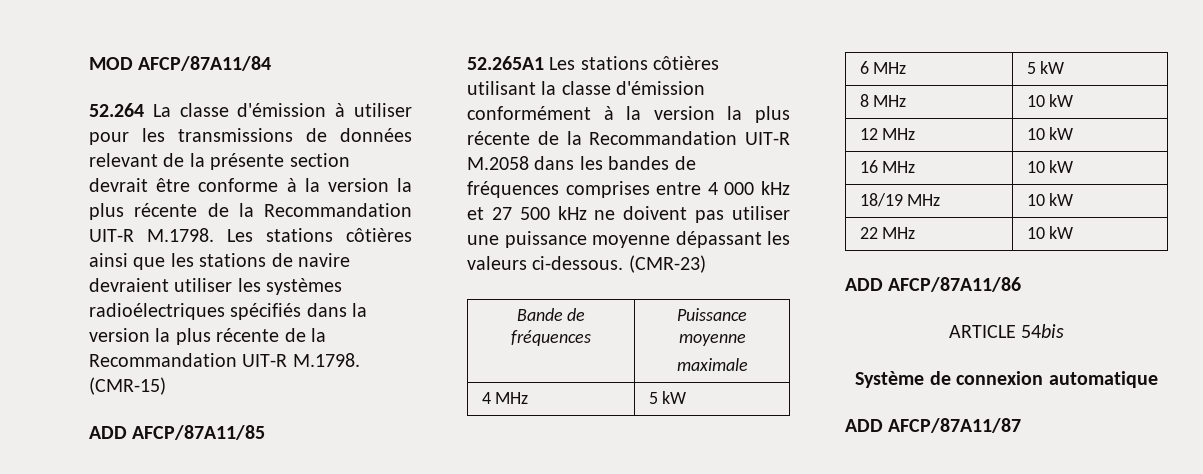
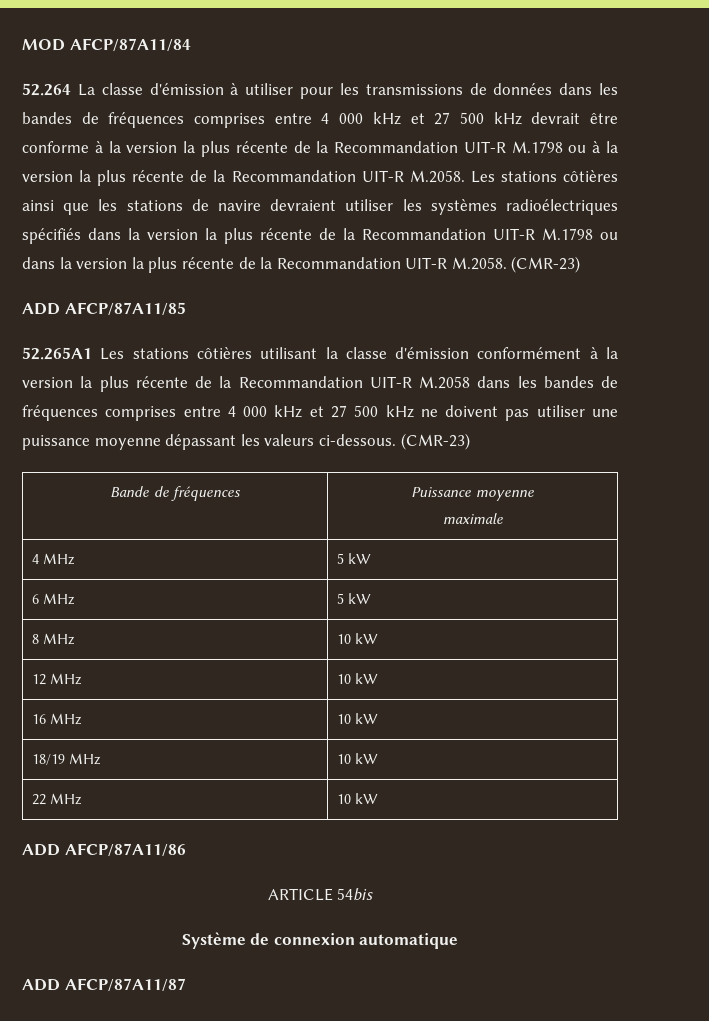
- 52.264 La classe d'émission à utiliser pour les transmissions de données relevant de la présente section devrait être conforme à la version la plus récente de la Recommandation UIT-R M.1798. Les stations côtières ainsi que les stations de navire devraient utiliser les systèmes radioélectriques spécifiés dans la version la plus récente de la Recommandation UIT-R M.1798. (CMR-15)
+ 52.264 La classe d'émission à utiliser pour les transmissions de données dans les bandes de fréquences comprises entre 4 000 kHz et 27 500 kHz devrait être conforme à la version la plus récente de la Recommandation UIT-R M.1798 ou à la version la plus récente de la Recommandation UIT-R M.2058. Les stations côtières ainsi que les stations de navire devraient utiliser les systèmes radioélectriques spécifiés dans la version la plus récente de la Recommandation UIT-R M.1798 ou dans la version la plus récente de la Recommandation UIT-R M.2058. (CMR-23)

